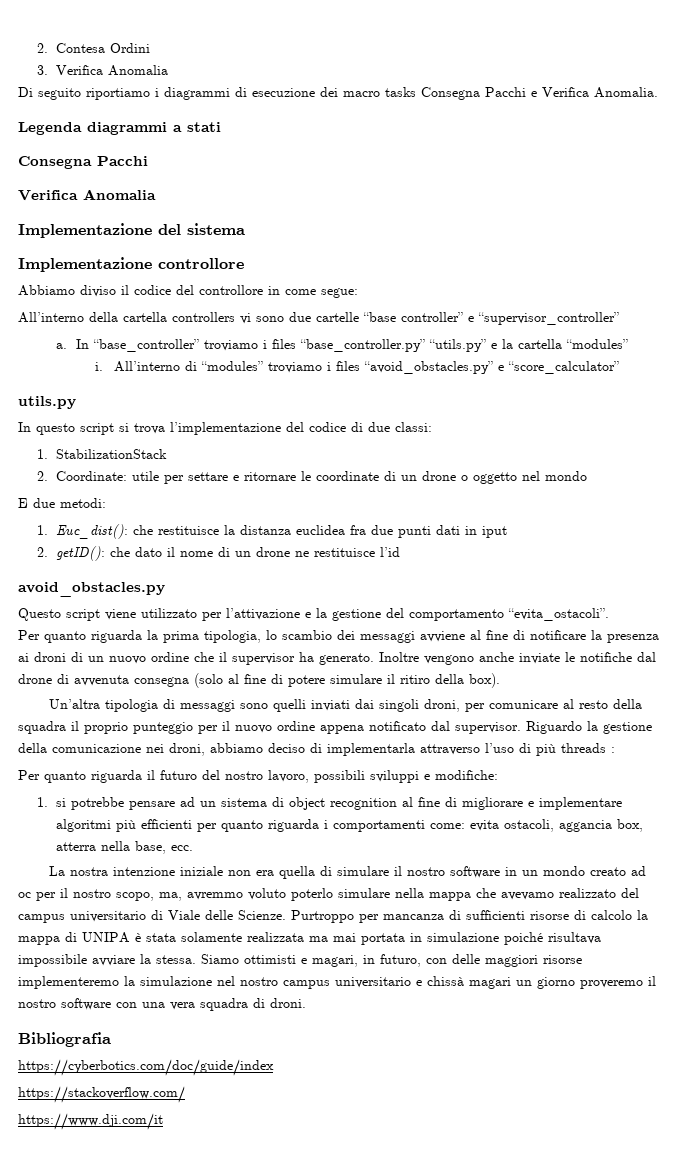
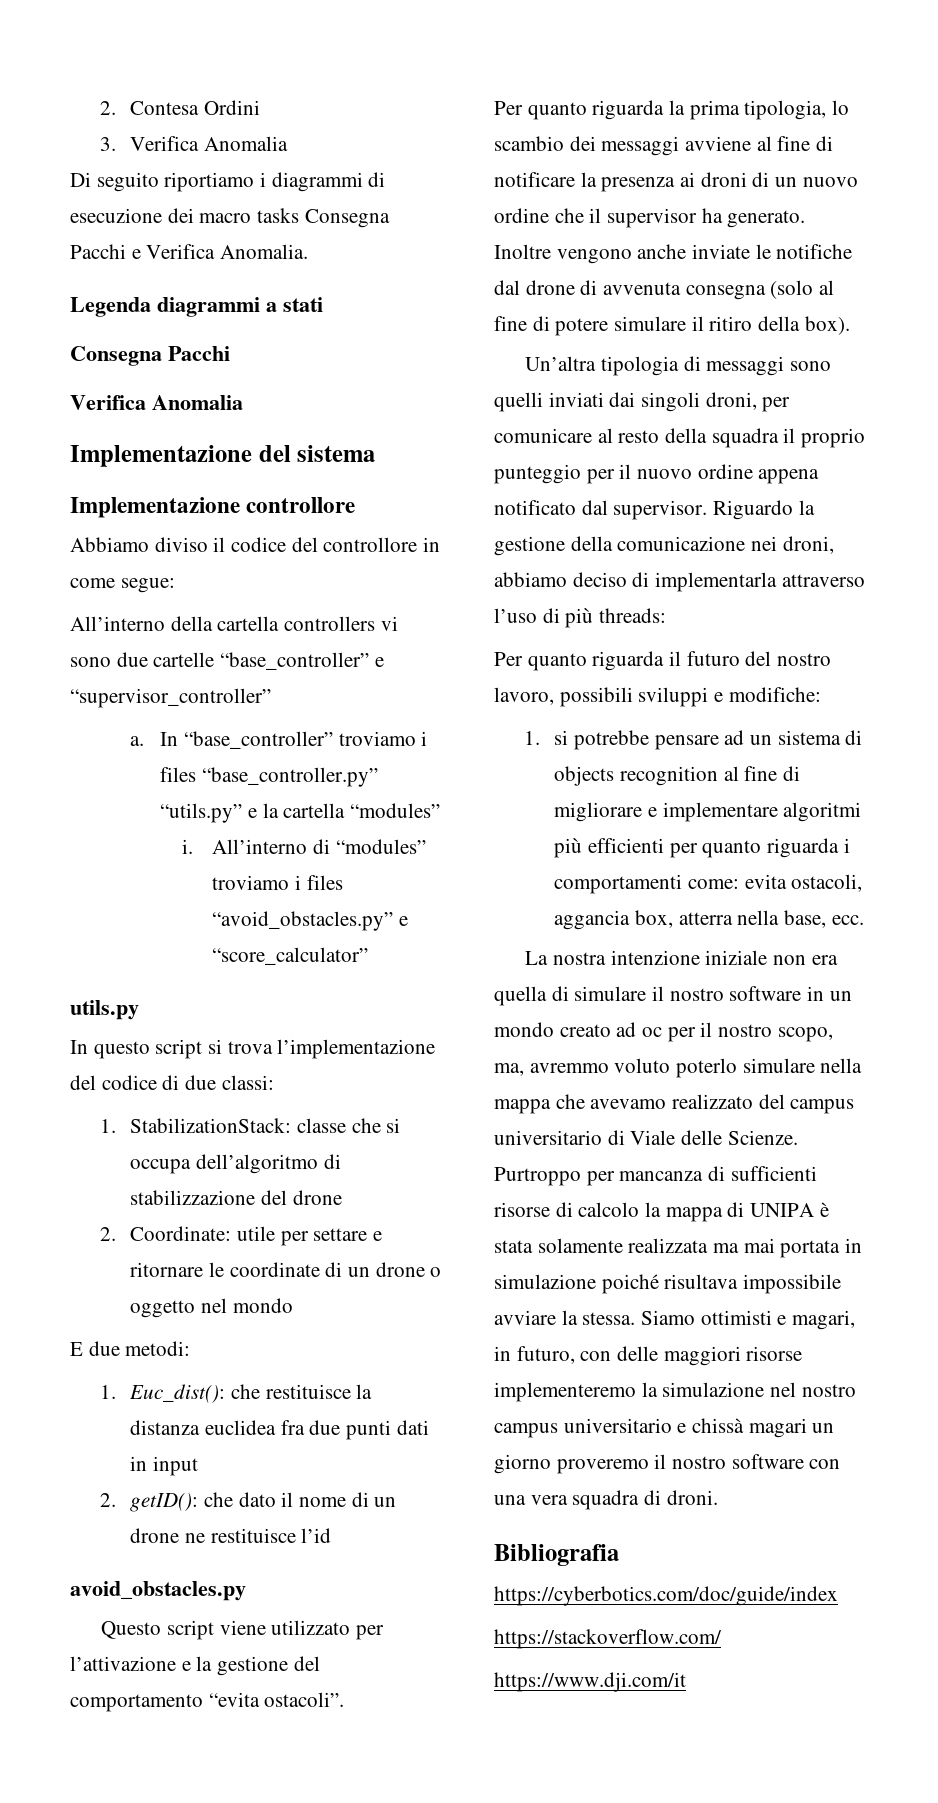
- All’interno della cartella controllers vi sono due cartelle “base controller” e “supervisor_controller”
+ All’interno della cartella controllers vi sono due cartelle “base_controller” e “supervisor_controller”
- 1. StabilizationStack
+ 1. StabilizationStack: classe che si occupa dell’algoritmo di stabilizzazione del drone
- 1. Euc_dist(): che restituisce la distanza euclidea fra due punti dati in iput
+ 1. Euc_dist(): che restituisce la distanza euclidea fra due punti dati in input
- Questo script viene utilizzato per l’attivazione e la gestione del comportamento “evita_ostacoli”.
+ Questo script viene utilizzato per l’attivazione e la gestione del comportamento “evita ostacoli”.
- Riguardo la gestione della comunicazione nei droni, abbiamo deciso di implementarla attraverso l’uso di più threads :
+ Riguardo la gestione della comunicazione nei droni, abbiamo deciso di implementarla attraverso l’uso di più threads:
- 1. si potrebbe pensare ad un sistema di object recognition al fine di migliorare e implementare algoritmi più efficienti per quanto riguarda i comportamenti come: evita ostacoli, aggancia box, atterra nella base, ecc.
+ 1. si potrebbe pensare ad un sistema di objects recognition al fine di migliorare e implementare algoritmi più efficienti per quanto riguarda i comportamenti come: evita ostacoli, aggancia box, atterra nella base, ecc.

